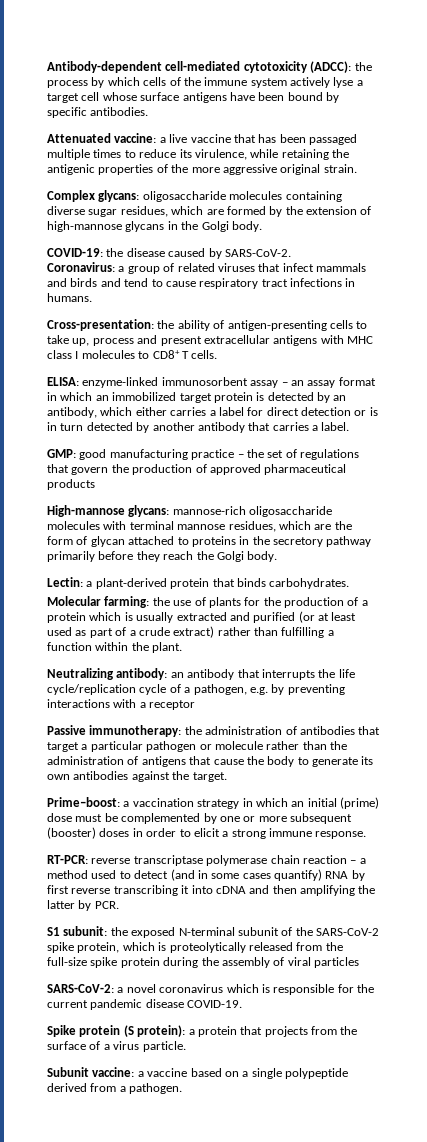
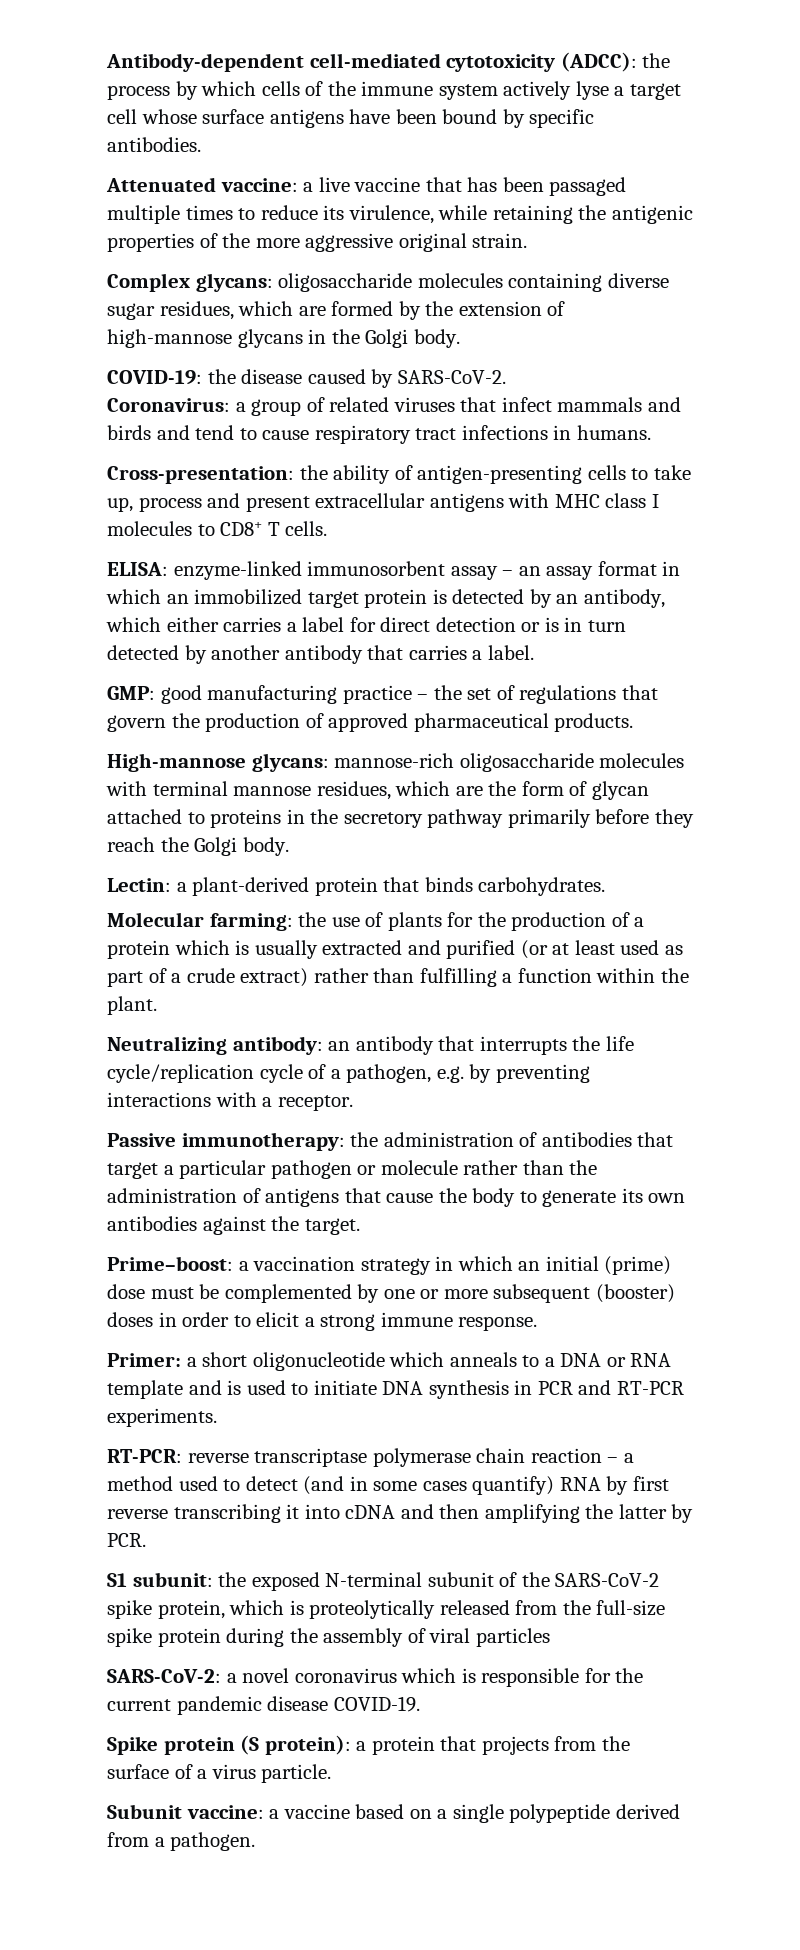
- GMP: good manufacturing practice – the set of regulations that govern the production of approved pharmaceutical products
+ GMP: good manufacturing practice – the set of regulations that govern the production of approved pharmaceutical products.
- Neutralizing antibody: an antibody that interrupts the life cycle/replication cycle of a pathogen, e.g. by preventing interactions with a receptor
+ Neutralizing antibody: an antibody that interrupts the life cycle/replication cycle of a pathogen, e.g. by preventing interactions with a receptor.
+ Primer: a short oligonucleotide which anneals to a DNA or RNA template and is used to initiate DNA synthesis in PCR and RT-PCR experiments.

